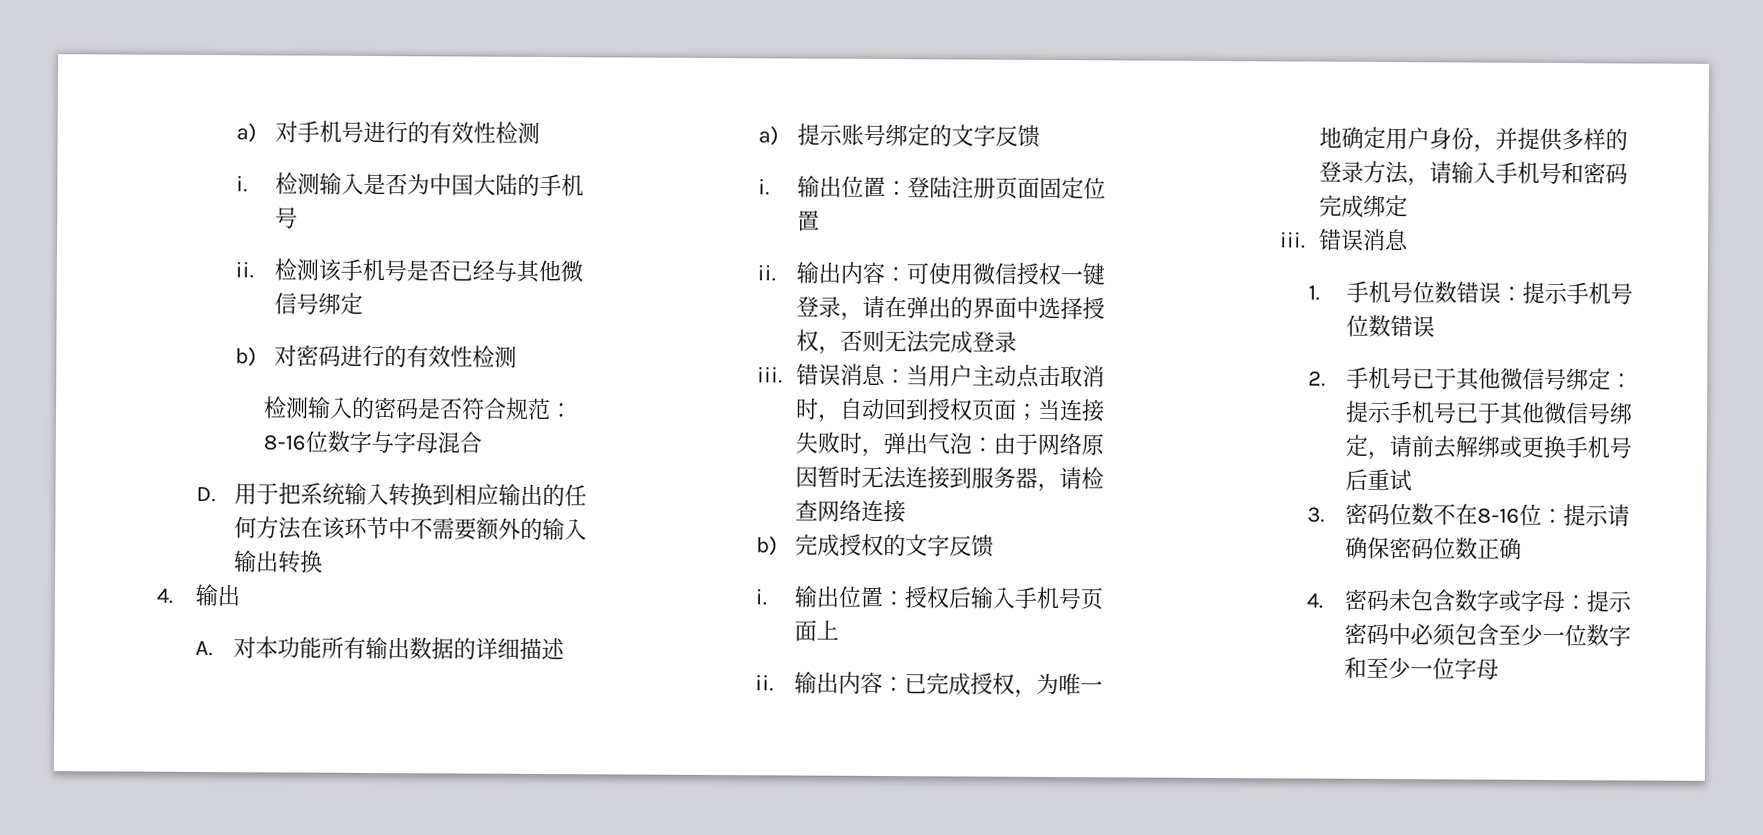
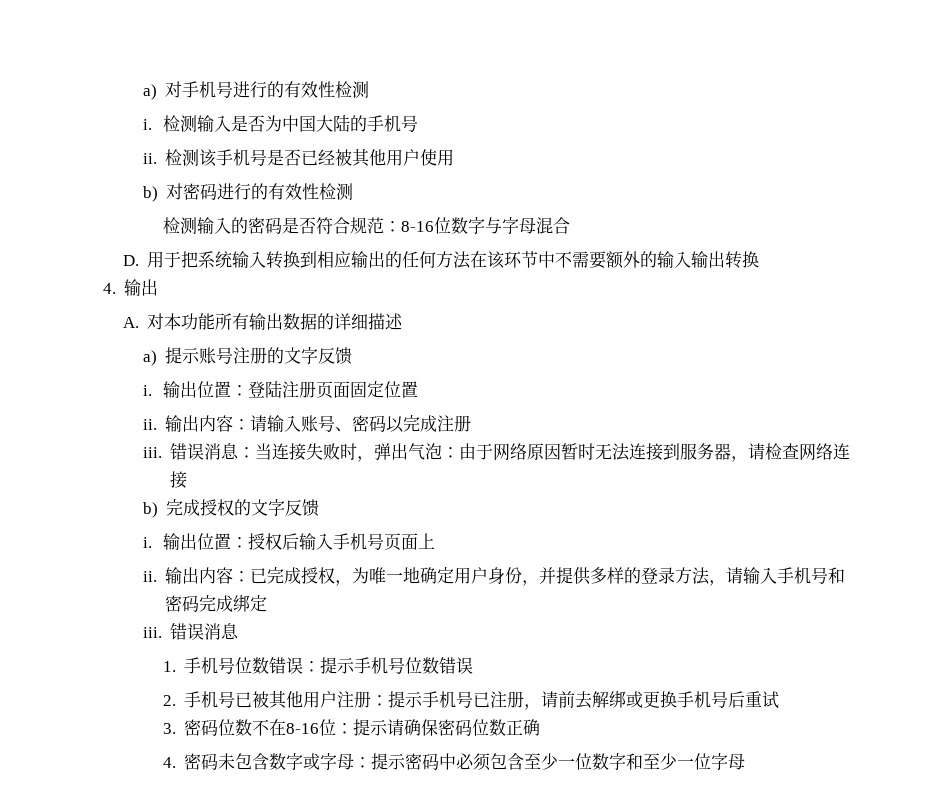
- 检测该手机号是否已经与其他微信号绑定
+ 检测该手机号是否已经被其他用户使用
- a)提示账号绑定的文字反馈
+ a)提示账号注册的文字反馈
- 输出内容：可使用微信授权一键登录，请在弹出的界面中选择授权，否则无法完成登录
- iii.错误消息：当用户主动点击取消时，自动回到授权页面；当连接失败时，弹出气泡：由于网络原因暂时无法连接到服务器，请检查网络连接
+ 输出内容：请输入账号、密码以完成注册
+ iii.错误消息：当连接失败时，弹出气泡：由于网络原因暂时无法连接到服务器，请检查网络连接
- 2.手机号已于其他微信号绑定：提示手机号已于其他微信号绑定，请前去解绑或更换手机号后重试
+ 2.手机号已被其他用户注册：提示手机号已注册，请前去解绑或更换手机号后重试

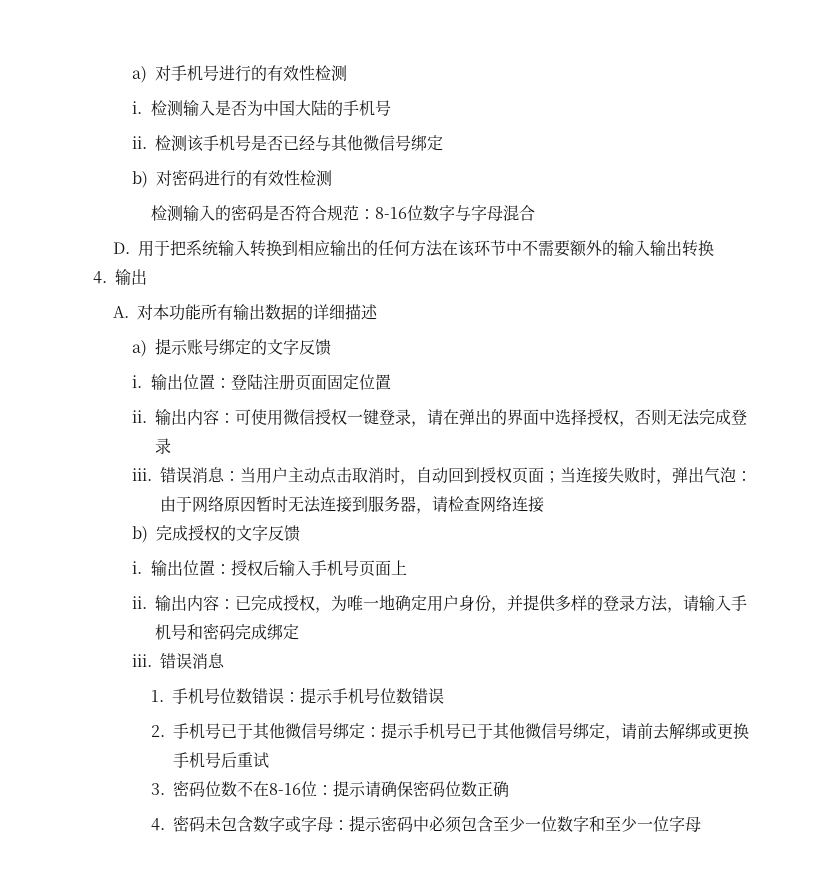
- 检测该手机号是否已经被其他用户使用
+ 检测该手机号是否已经与其他微信号绑定
- a)提示账号注册的文字反馈
+ a)提示账号绑定的文字反馈
- 输出内容：请输入账号、密码以完成注册
- iii.错误消息：当连接失败时，弹出气泡：由于网络原因暂时无法连接到服务器，请检查网络连接
+ 输出内容：可使用微信授权一键登录，请在弹出的界面中选择授权，否则无法完成登录
+ iii.错误消息：当用户主动点击取消时，自动回到授权页面；当连接失败时，弹出气泡：由于网络原因暂时无法连接到服务器，请检查网络连接
- 2.手机号已被其他用户注册：提示手机号已注册，请前去解绑或更换手机号后重试
+ 2.手机号已于其他微信号绑定：提示手机号已于其他微信号绑定，请前去解绑或更换手机号后重试

